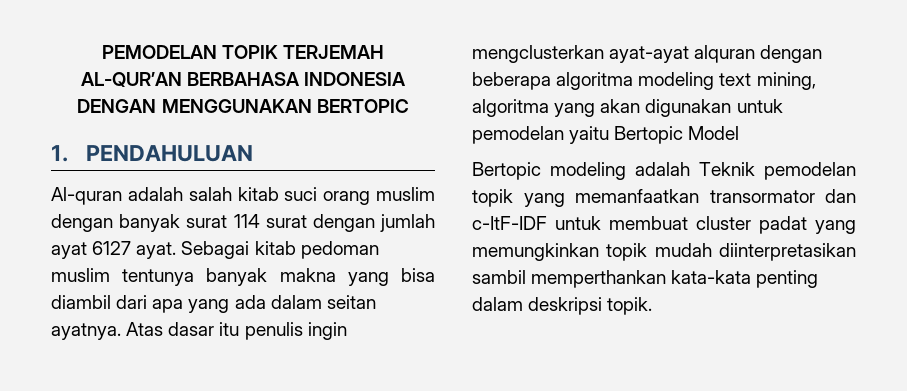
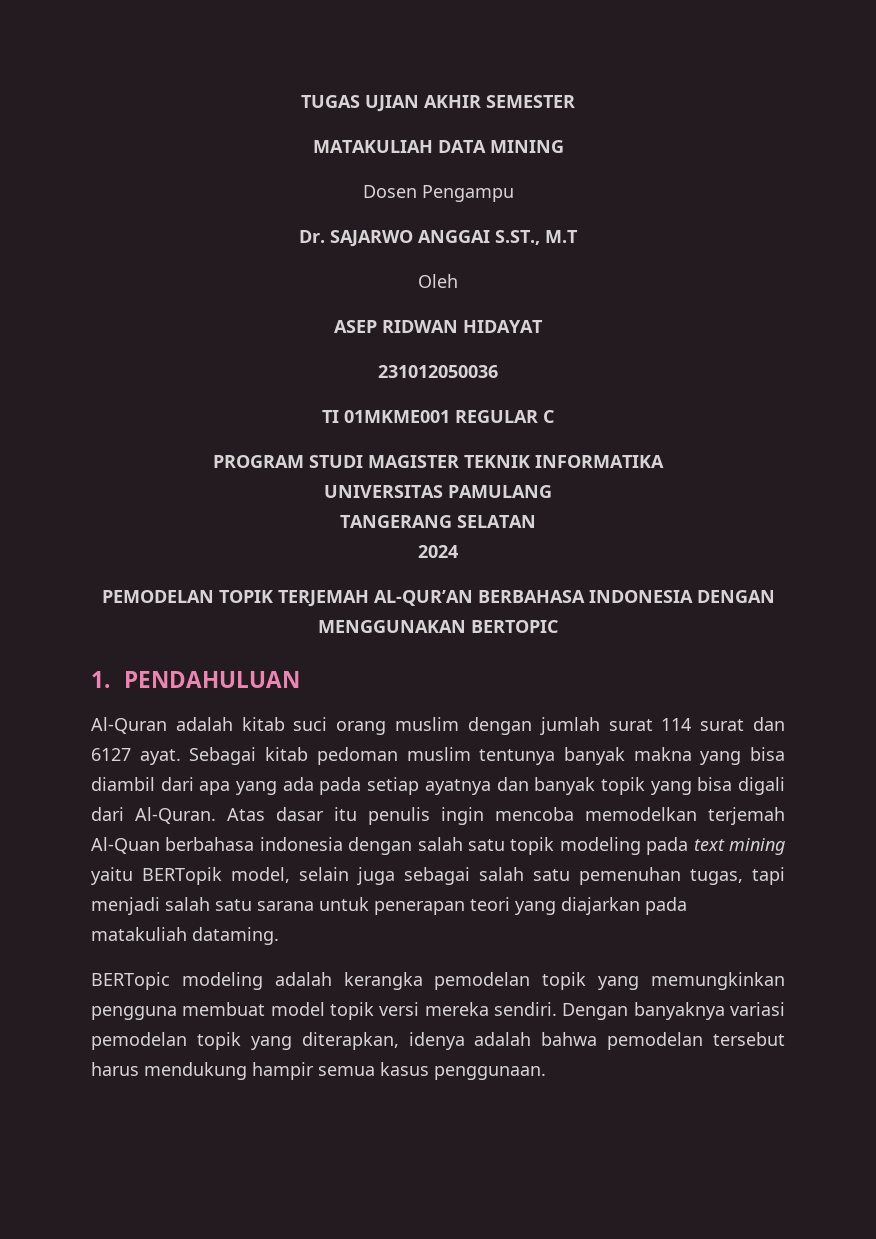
+ TUGAS UJIAN AKHIR SEMESTER
+ MATAKULIAH DATA MINING
+ Dosen Pengampu
+ Dr. SAJARWO ANGGAI S.ST., M.T
+ Oleh
+ ASEP RIDWAN HIDAYAT
+ 231012050036
+ TI 01MKME001 REGULAR C
+ PROGRAM STUDI MAGISTER TEKNIK INFORMATIKA
+ UNIVERSITAS PAMULANG
+ TANGERANG SELATAN
+ 2024
- Al-quran adalah salah kitab suci orang muslim dengan banyak surat 114 surat dengan jumlah ayat 6127 ayat.
+ Al-Quran adalah kitab suci orang muslim dengan jumlah surat 114 surat dan 6127 ayat.
- Sebagai kitab pedoman muslim tentunya banyak makna yang bisa diambil dari apa yang ada dalam seitan ayatnya.
+ Sebagai kitab pedoman muslim tentunya banyak makna yang bisa diambil dari apa yang ada pada setiap ayatnya dan banyak topik yang bisa digali dari Al-Quran.
- Atas dasar itu penulis ingin mengclusterkan ayat-ayat alquran dengan beberapa algoritma modeling text mining, algoritma yang akan digunakan untuk pemodelan yaitu Bertopic Model
- Bertopic modeling adalah Teknik pemodelan topik yang memanfaatkan transormator dan c-ItF-IDF untuk membuat cluster padat yang memungkinkan topik mudah diinterpretasikan sambil memperthankan kata-kata penting dalam deskripsi topik.
+ Atas dasar itu penulis ingin mencoba memodelkan terjemah Al-Quan berbahasa indonesia dengan salah satu topik modeling pada text mining yaitu BERTopik model, selain juga sebagai salah satu pemenuhan tugas, tapi menjadi salah satu sarana untuk penerapan teori yang diajarkan pada matakuliah dataming.
+ BERTopic modeling adalah kerangka pemodelan topik yang memungkinkan pengguna membuat model topik versi mereka sendiri. Dengan banyaknya variasi pemodelan topik yang diterapkan, idenya adalah bahwa pemodelan tersebut harus mendukung hampir semua kasus penggunaan.

